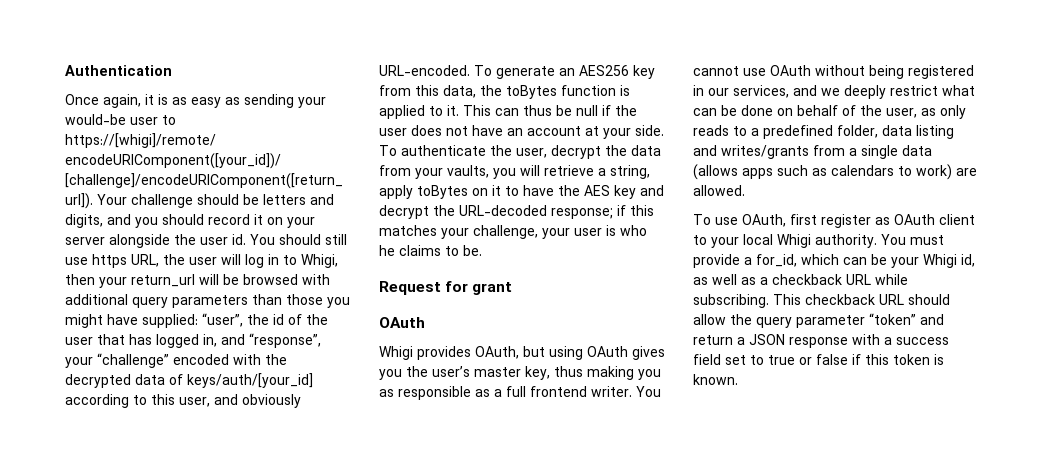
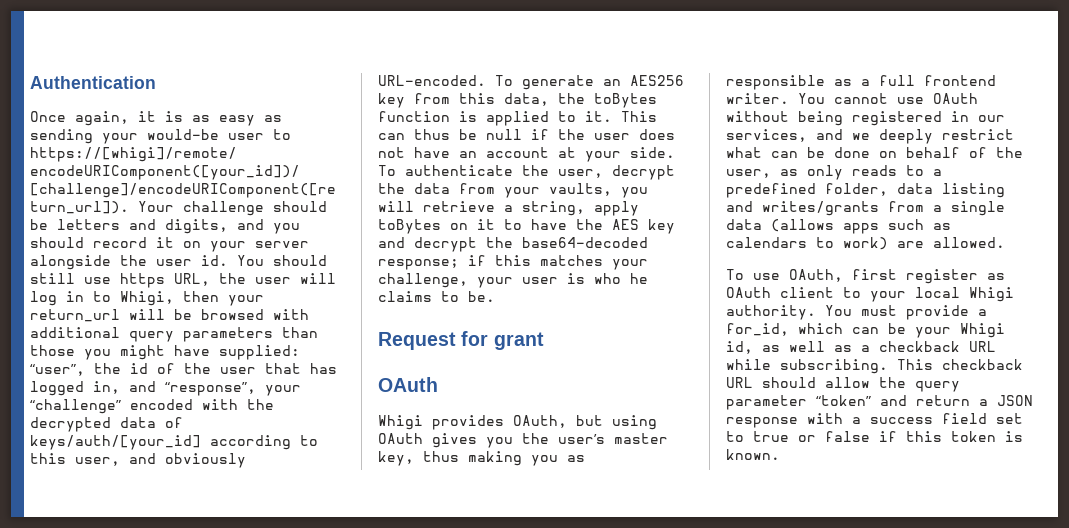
- To authenticate the user, decrypt the data from your vaults, you will retrieve a string, apply toBytes on it to have the AES key and decrypt the URL-decoded response; if this matches your challenge, your user is who he claims to be.
+ To authenticate the user, decrypt the data from your vaults, you will retrieve a string, apply toBytes on it to have the AES key and decrypt the base64-decoded response; if this matches your challenge, your user is who he claims to be.

